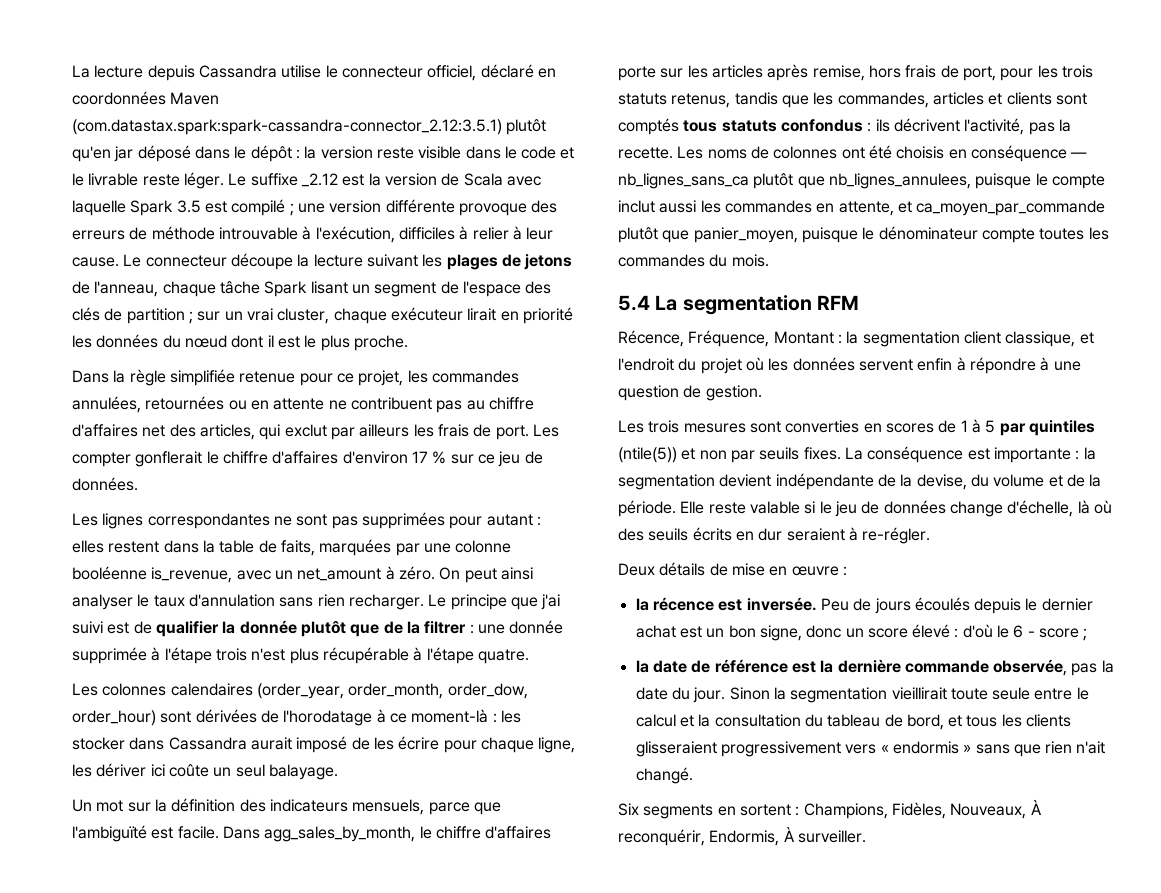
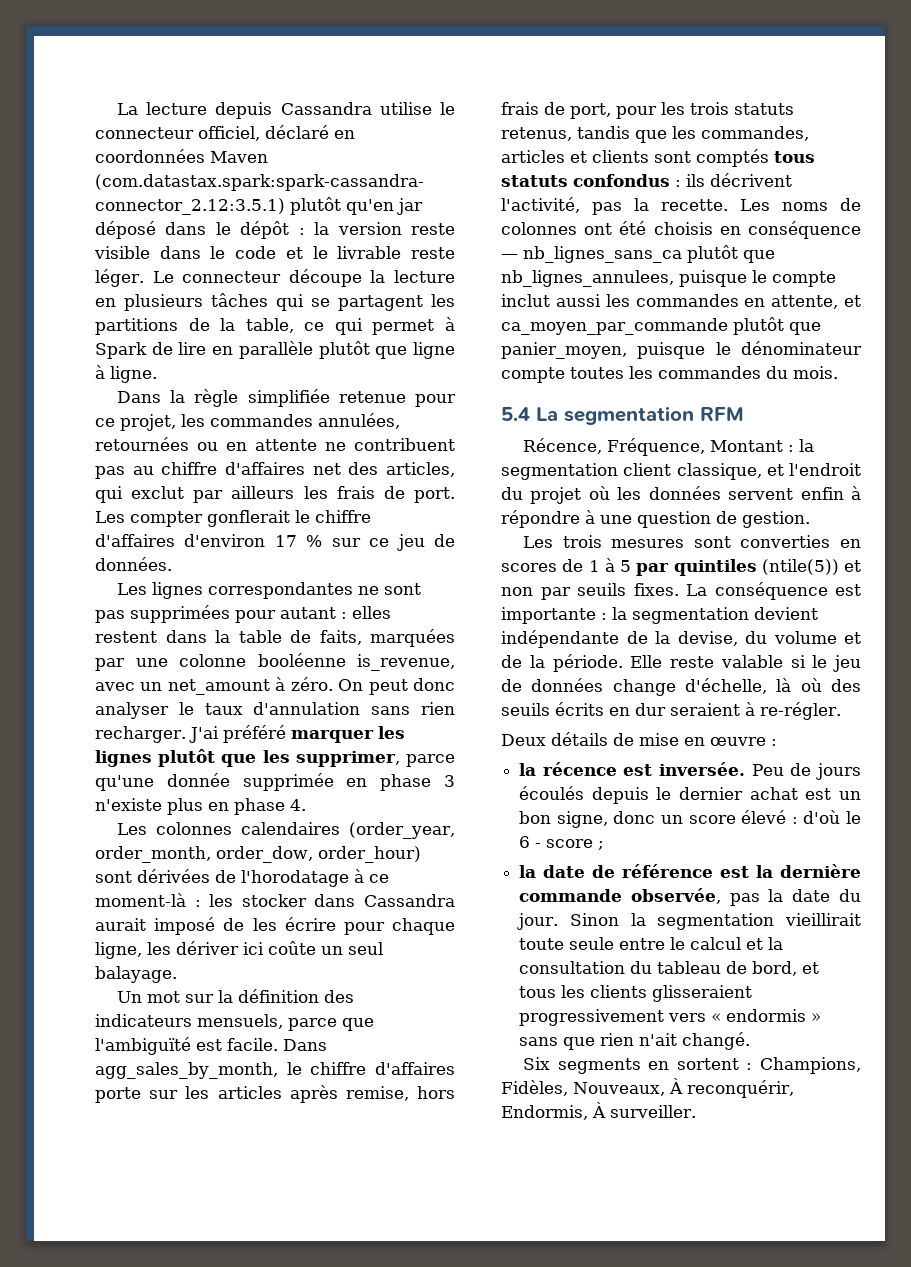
- Le suffixe _2.12 est la version de Scala avec laquelle Spark 3.5 est compilé ; une version différente provoque des erreurs de méthode introuvable à l'exécution, difficiles à relier à leur cause. Le connecteur découpe la lecture suivant les plages de jetons de l'anneau, chaque tâche Spark lisant un segment de l'espace des clés de partition ; sur un vrai cluster, chaque exécuteur lirait en priorité les données du nœud dont il est le plus proche.
+ Le connecteur découpe la lecture en plusieurs tâches qui se partagent les partitions de la table, ce qui permet à Spark de lire en parallèle plutôt que ligne à ligne.
- On peut ainsi analyser le taux d'annulation sans rien recharger.
+ On peut donc analyser le taux d'annulation sans rien recharger.
- Le principe que j'ai suivi est de qualifier la donnée plutôt que de la filtrer : une donnée supprimée à l'étape trois n'est plus récupérable à l'étape quatre.
+ J'ai préféré marquer les lignes plutôt que les supprimer, parce qu'une donnée supprimée en phase 3 n'existe plus en phase 4.

